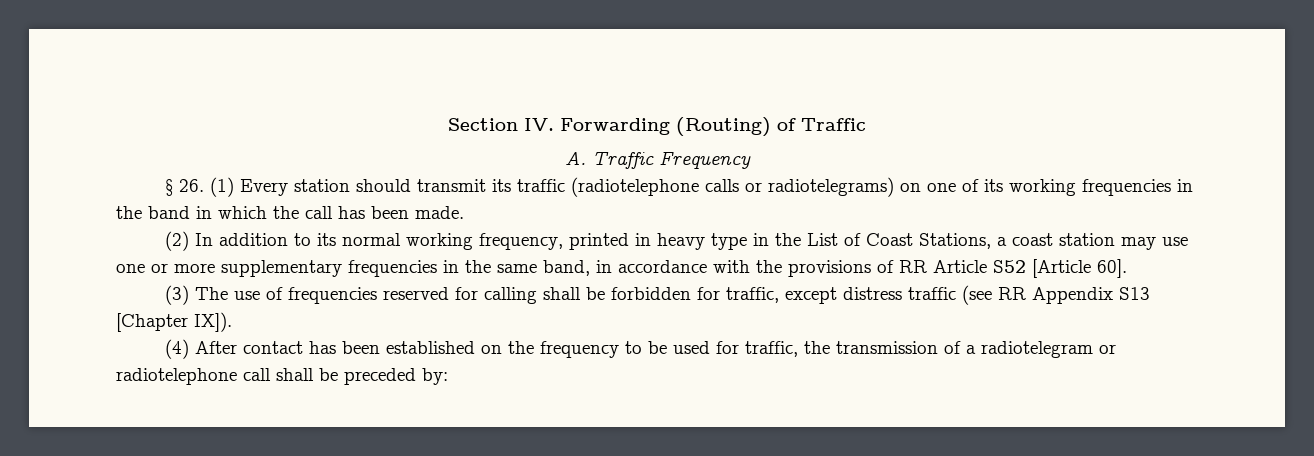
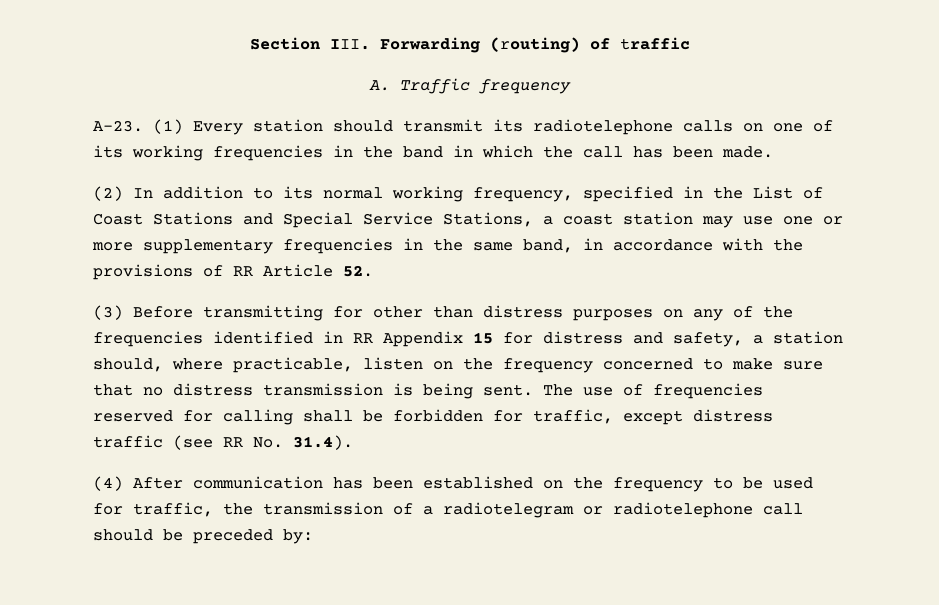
- Section IV. Forwarding (Routing) of Traffic
+ Section III. Forwarding (routing) of traffic
- A. Traffic Frequency
- § 26. (1) Every station should transmit its traffic (radiotelephone calls or radiotelegrams) on one of its working frequencies in the band in which the call has been made.
+ A. Traffic frequency
+ A-23. (1) Every station should transmit its radiotelephone calls on one of its working frequencies in the band in which the call has been made.
- (2) In addition to its normal working frequency, printed in heavy type in the List of Coast Stations, a coast station may use one or more supplementary frequencies in the same band, in accordance with the provisions of RR Article S52 [Article 60].
- (3) The use of frequencies reserved for calling shall be forbidden for traffic, except distress traffic (see RR Appendix S13 [Chapter IX]).
+ (2) In addition to its normal working frequency, specified in the List of Coast Stations and Special Service Stations, a coast station may use one or more supplementary frequencies in the same band, in accordance with the provisions of RR Article 52.
+ (3) Before transmitting for other than distress purposes on any of the frequencies identified in RR Appendix 15 for distress and safety, a station should, where practicable, listen on the frequency concerned to make sure that no distress transmission is being sent. The use of frequencies reserved for calling shall be forbidden for traffic, except distress traffic (see RR No. 31.4).
- (4) After contact has been established on the frequency to be used for traffic, the transmission of a radiotelegram or radiotelephone call shall be preceded by:
+ (4) After communication has been established on the frequency to be used for traffic, the transmission of a radiotelegram or radiotelephone call should be preceded by:

